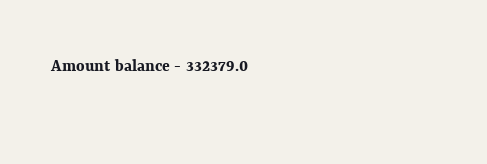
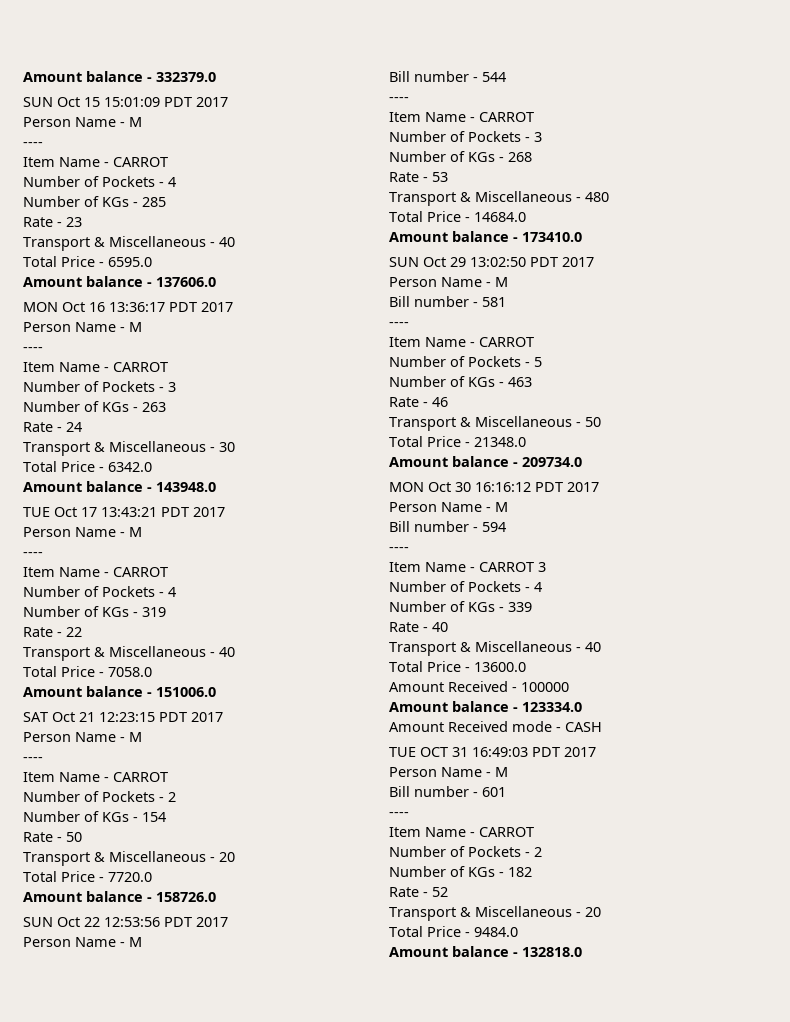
+ SUN Oct 15 15:01:09 PDT 2017
+ Person Name - M
+ ----
+ Item Name - CARROT
+ Number of Pockets - 4
+ Number of KGs - 285
+ Rate - 23
+ Transport & Miscellaneous - 40
+ Total Price - 6595.0
+ Amount balance - 137606.0
+ MON Oct 16 13:36:17 PDT 2017
+ Person Name - M
+ ----
+ Item Name - CARROT
+ Number of Pockets - 3
+ Number of KGs - 263
+ Rate - 24
+ Transport & Miscellaneous - 30
+ Total Price - 6342.0
+ Amount balance - 143948.0
+ TUE Oct 17 13:43:21 PDT 2017
+ Person Name - M
+ ----
+ Item Name - CARROT
+ Number of Pockets - 4
+ Number of KGs - 319
+ Rate - 22
+ Transport & Miscellaneous - 40
+ Total Price - 7058.0
+ Amount balance - 151006.0
+ SAT Oct 21 12:23:15 PDT 2017
+ Person Name - M
+ ----
+ Item Name - CARROT
+ Number of Pockets - 2
+ Number of KGs - 154
+ Rate - 50
+ Transport & Miscellaneous - 20
+ Total Price - 7720.0
+ Amount balance - 158726.0
+ SUN Oct 22 12:53:56 PDT 2017
+ Person Name - M
+ Bill number - 544
+ ----
+ Item Name - CARROT
+ Number of Pockets - 3
+ Number of KGs - 268
+ Rate - 53
+ Transport & Miscellaneous - 480
+ Total Price - 14684.0
+ Amount balance - 173410.0
+ SUN Oct 29 13:02:50 PDT 2017
+ Person Name - M
+ Bill number - 581
+ ----
+ Item Name - CARROT
+ Number of Pockets - 5
+ Number of KGs - 463
+ Rate - 46
+ Transport & Miscellaneous - 50
+ Total Price - 21348.0
+ Amount balance - 209734.0
+ MON Oct 30 16:16:12 PDT 2017
+ Person Name - M
+ Bill number - 594
+ ----
+ Item Name - CARROT 3
+ Number of Pockets - 4
+ Number of KGs - 339
+ Rate - 40
+ Transport & Miscellaneous - 40
+ Total Price - 13600.0
+ Amount Received - 100000
+ Amount balance - 123334.0
+ Amount Received mode - CASH
+ TUE OCT 31 16:49:03 PDT 2017
+ Person Name - M
+ Bill number - 601
+ ----
+ Item Name - CARROT
+ Number of Pockets - 2
+ Number of KGs - 182
+ Rate - 52
+ Transport & Miscellaneous - 20
+ Total Price - 9484.0
+ Amount balance - 132818.0

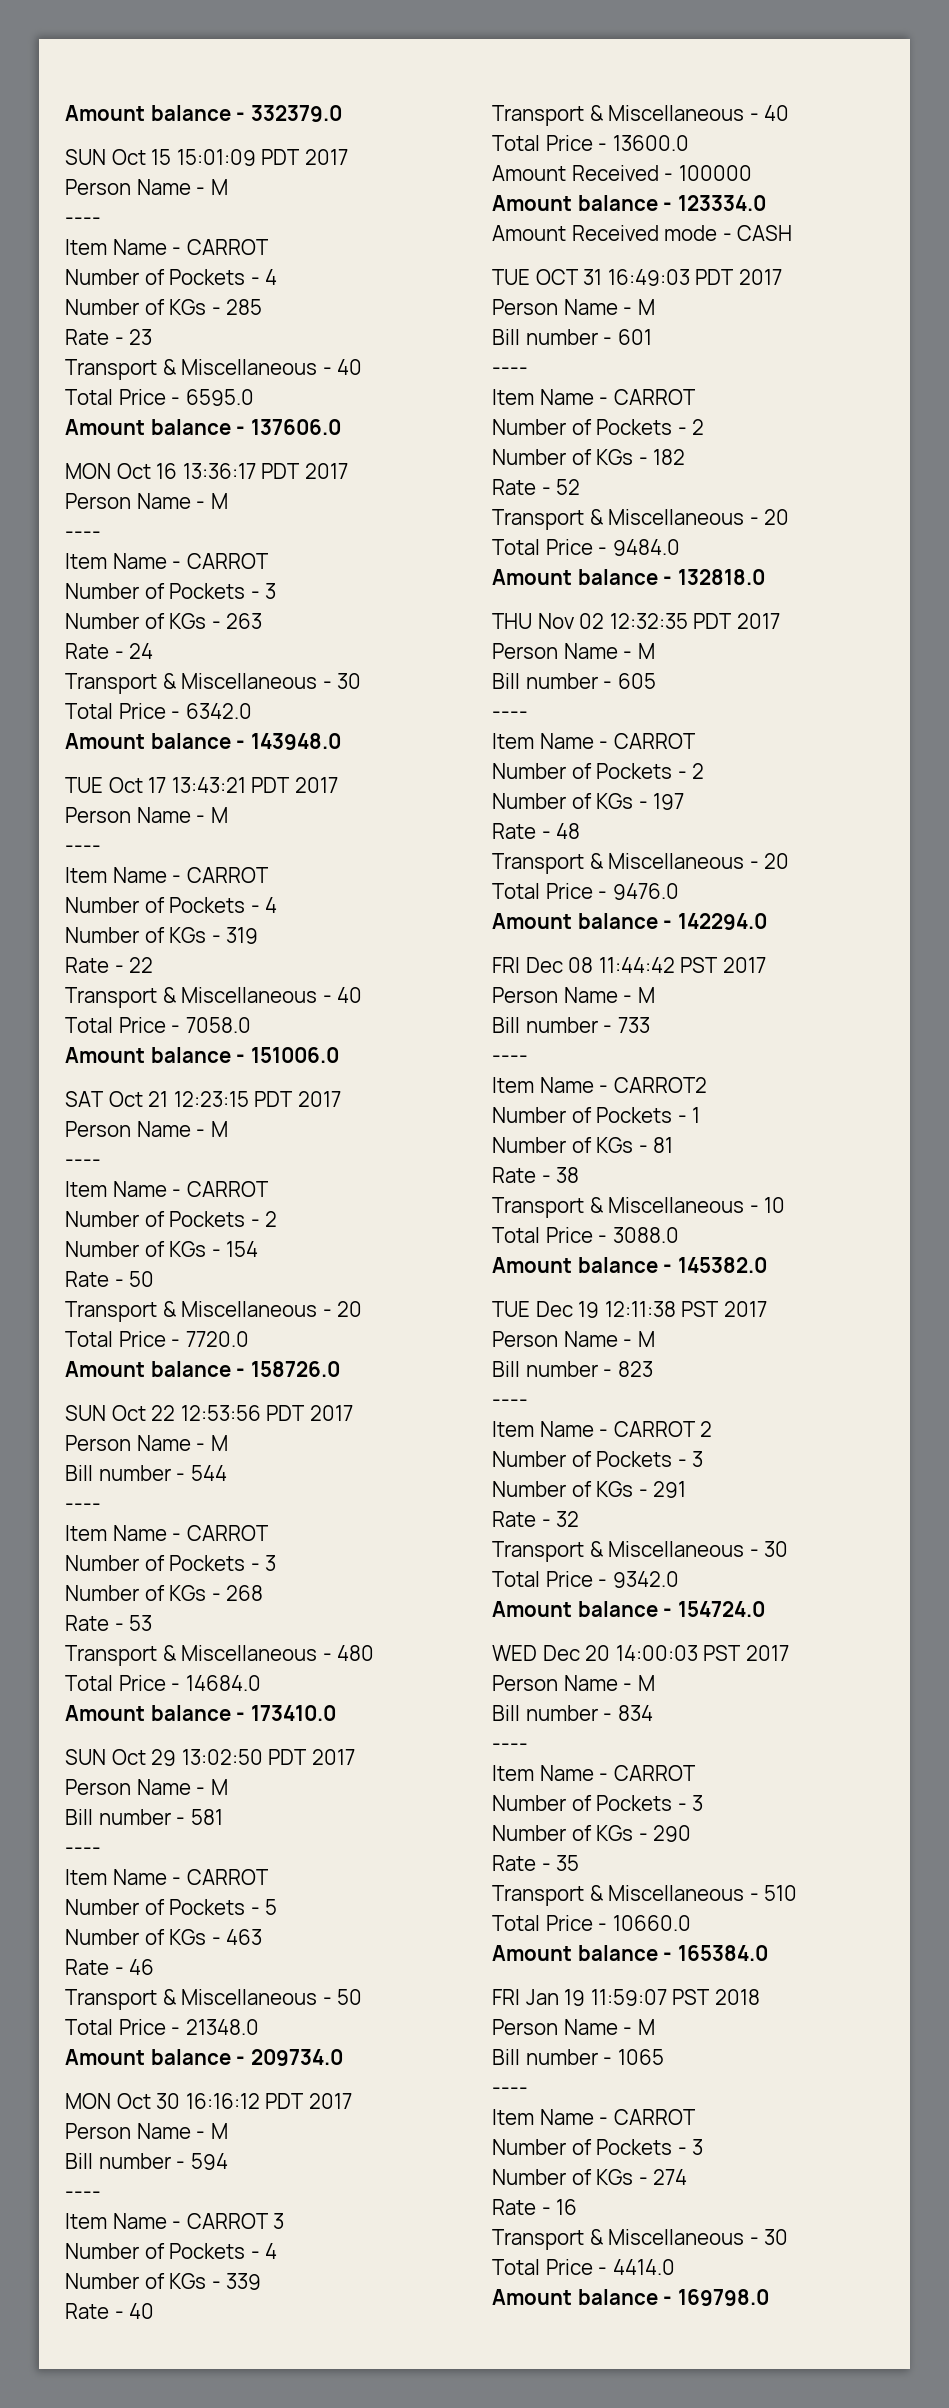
+ THU Nov 02 12:32:35 PDT 2017
+ Person Name - M
+ Bill number - 605
+ ----
+ Item Name - CARROT
+ Number of Pockets - 2
+ Number of KGs - 197
+ Rate - 48
+ Transport & Miscellaneous - 20
+ Total Price - 9476.0
+ Amount balance - 142294.0
+ FRI Dec 08 11:44:42 PST 2017
+ Person Name - M
+ Bill number - 733
+ ----
+ Item Name - CARROT2
+ Number of Pockets - 1
+ Number of KGs - 81
+ Rate - 38
+ Transport & Miscellaneous - 10
+ Total Price - 3088.0
+ Amount balance - 145382.0
+ TUE Dec 19 12:11:38 PST 2017
+ Person Name - M
+ Bill number - 823
+ ----
+ Item Name - CARROT 2
+ Number of Pockets - 3
+ Number of KGs - 291
+ Rate - 32
+ Transport & Miscellaneous - 30
+ Total Price - 9342.0
+ Amount balance - 154724.0
+ WED Dec 20 14:00:03 PST 2017
+ Person Name - M
+ Bill number - 834
+ ----
+ Item Name - CARROT
+ Number of Pockets - 3
+ Number of KGs - 290
+ Rate - 35
+ Transport & Miscellaneous - 510
+ Total Price - 10660.0
+ Amount balance - 165384.0
+ FRI Jan 19 11:59:07 PST 2018
+ Person Name - M
+ Bill number - 1065
+ ----
+ Item Name - CARROT
+ Number of Pockets - 3
+ Number of KGs - 274
+ Rate - 16
+ Transport & Miscellaneous - 30
+ Total Price - 4414.0
+ Amount balance - 169798.0

